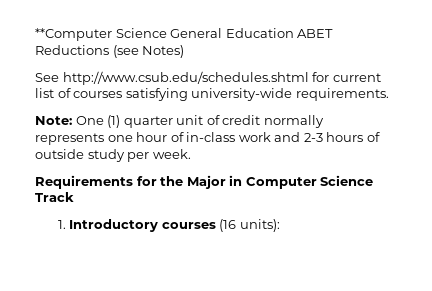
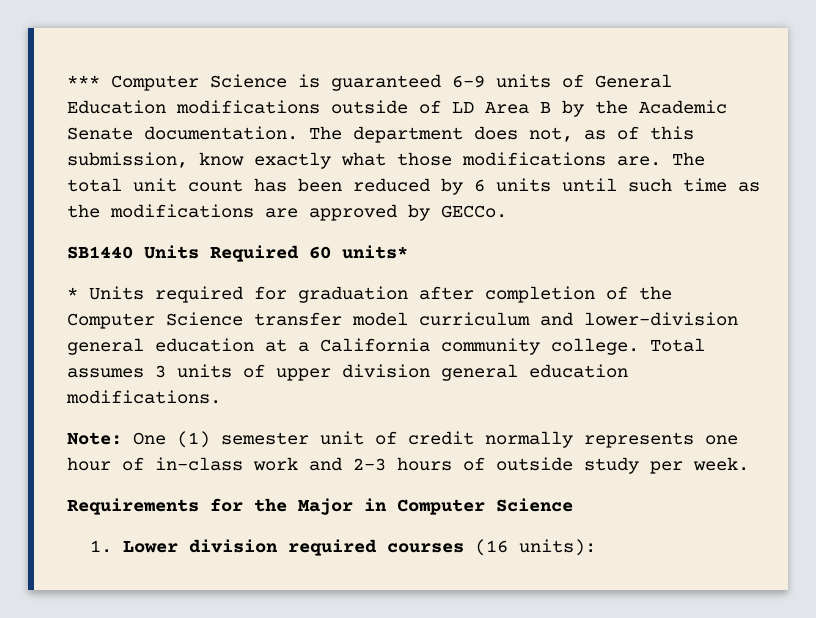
- **Computer Science General Education ABET Reductions (see Notes)
- See http://www.csub.edu/schedules.shtml for current list of courses satisfying university-wide requirements.
+ *** Computer Science is guaranteed 6-9 units of General Education modifications outside of LD Area B by the Academic Senate documentation. The department does not, as of this submission, know exactly what those modifications are. The total unit count has been reduced by 6 units until such time as the modifications are approved by GECCo.
+ SB1440 Units Required 60 units*
+ * Units required for graduation after completion of the Computer Science transfer model curriculum and lower-division general education at a California community college. Total assumes 3 units of upper division general education modifications.
- Note: One (1) quarter unit of credit normally represents one hour of in-class work and 2-3 hours of outside study per week.
+ Note: One (1) semester unit of credit normally represents one hour of in-class work and 2-3 hours of outside study per week.
- Requirements for the Major in Computer Science Track
+ Requirements for the Major in Computer Science
- 1. Introductory courses (16 units):
+ 1. Lower division required courses (16 units):

